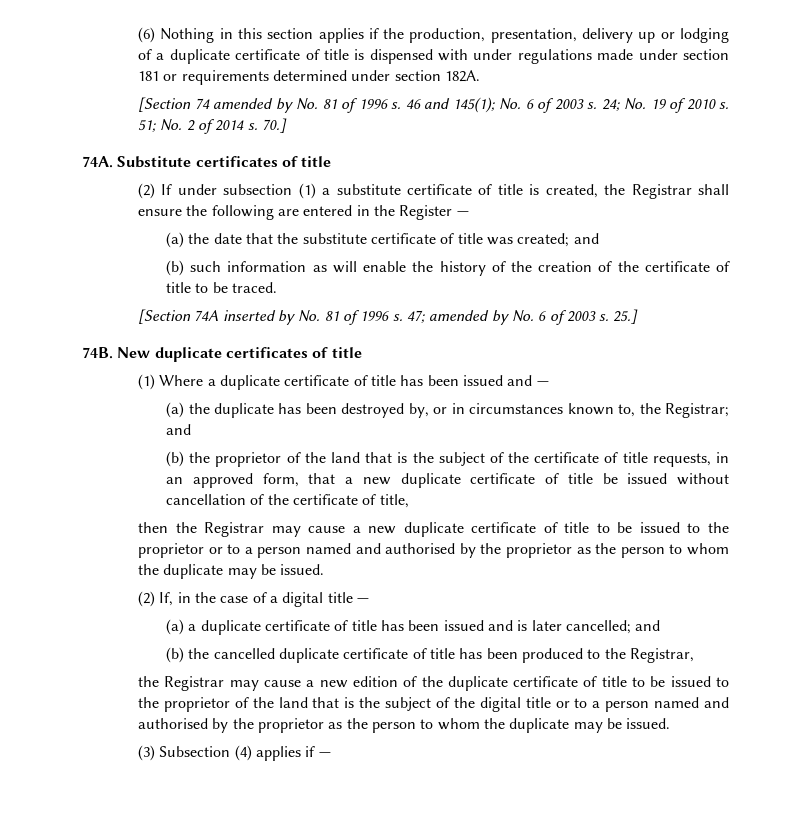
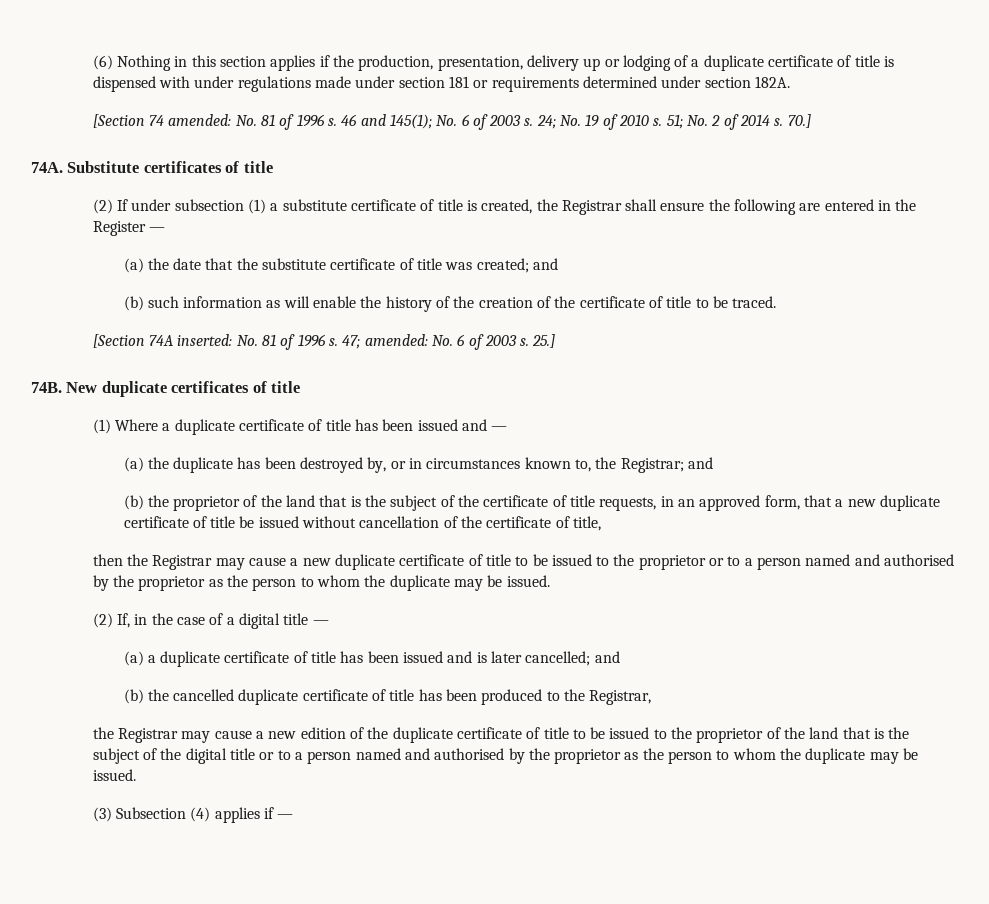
- [Section 74 amended by No. 81 of 1996 s.
+ [Section 74 amended: No. 81 of 1996 s.
- [Section 74A inserted by No. 81 of 1996 s.
+ [Section 74A inserted: No. 81 of 1996 s.
- 47; amended by No. 6 of 2003 s.
+ 47; amended: No. 6 of 2003 s.

